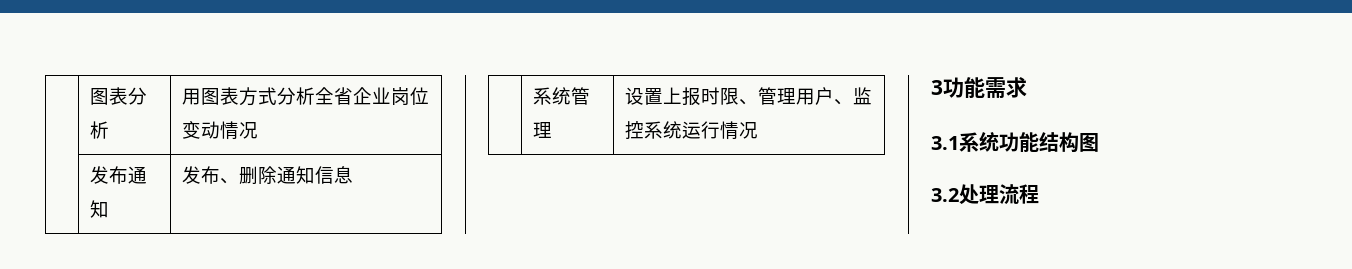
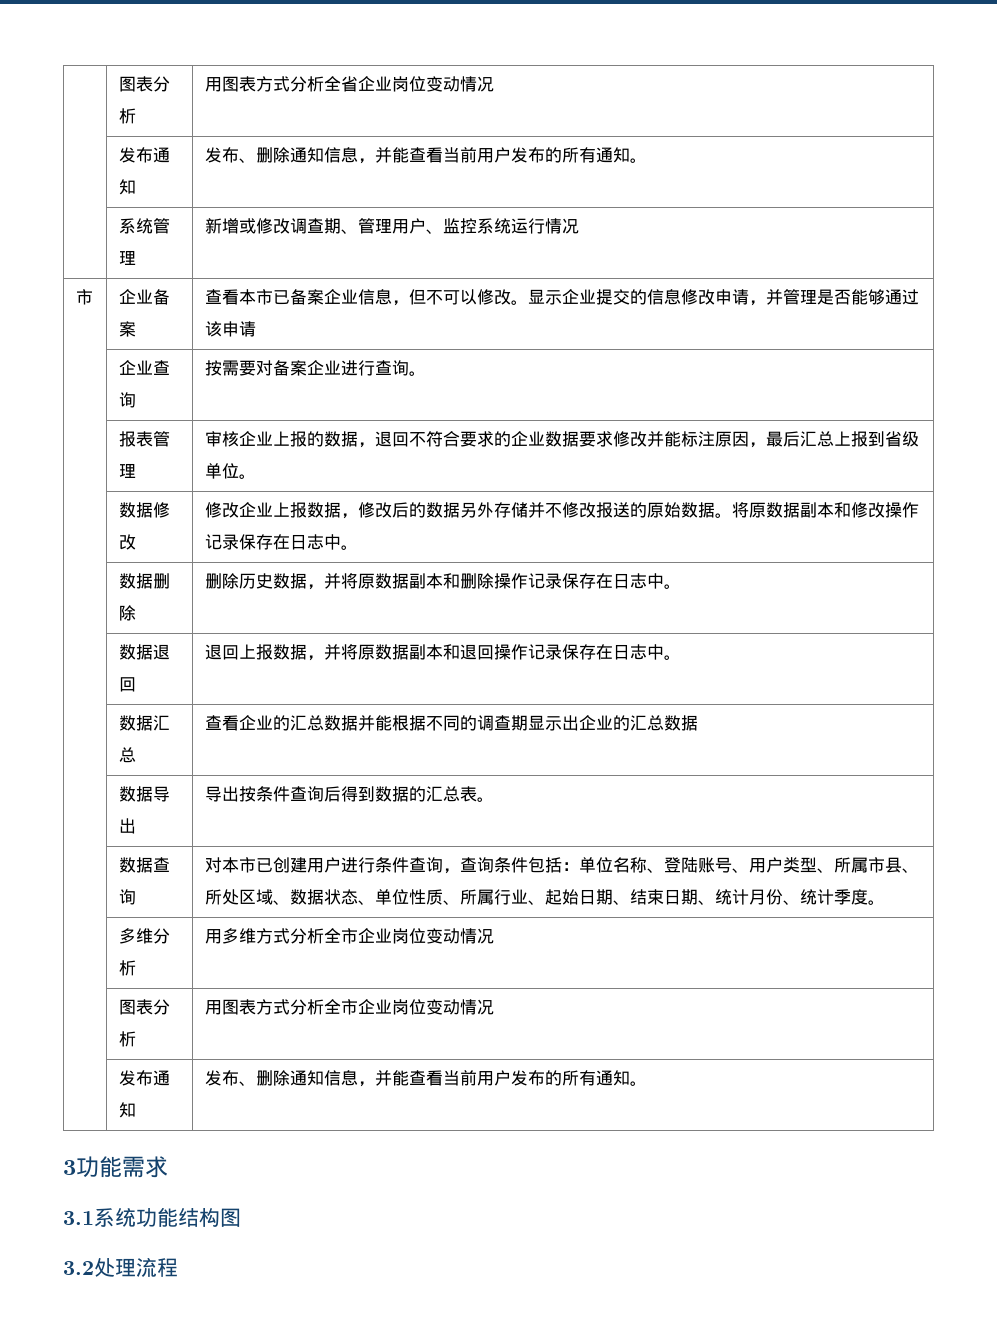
  | 图表分析 | 用图表方式分析全省企业岗位变动情况
- | 发布通知 | 发布、删除通知信息
- | 系统管理 | 设置上报时限、管理用户、监控系统运行情况
+ | 发布通知 | 发布、删除通知信息，并能查看当前用户发布的所有通知。
+ | 系统管理 | 新增或修改调查期、管理用户、监控系统运行情况
+ 市 | 企业备案 | 查看本市已备案企业信息，但不可以修改。显示企业提交的信息修改申请，并管理是否能够通过该申请
+ | 企业查询 | 按需要对备案企业进行查询。
+ | 报表管理 | 审核企业上报的数据，退回不符合要求的企业数据要求修改并能标注原因，最后汇总上报到省级单位。
+ | 数据修改 | 修改企业上报数据，修改后的数据另外存储并不修改报送的原始数据。将原数据副本和修改操作记录保存在日志中。
+ | 数据删除 | 删除历史数据，并将原数据副本和删除操作记录保存在日志中。
+ | 数据退回 | 退回上报数据，并将原数据副本和退回操作记录保存在日志中。
+ | 数据汇总 | 查看企业的汇总数据并能根据不同的调查期显示出企业的汇总数据
+ | 数据导出 | 导出按条件查询后得到数据的汇总表。
+ | 数据查询 | 对本市已创建用户进行条件查询，查询条件包括：单位名称、登陆账号、用户类型、所属市县、所处区域、数据状态、单位性质、所属行业、起始日期、结束日期、统计月份、统计季度。
+ | 多维分析 | 用多维方式分析全市企业岗位变动情况
+ | 图表分析 | 用图表方式分析全市企业岗位变动情况
+ | 发布通知 | 发布、删除通知信息，并能查看当前用户发布的所有通知。

